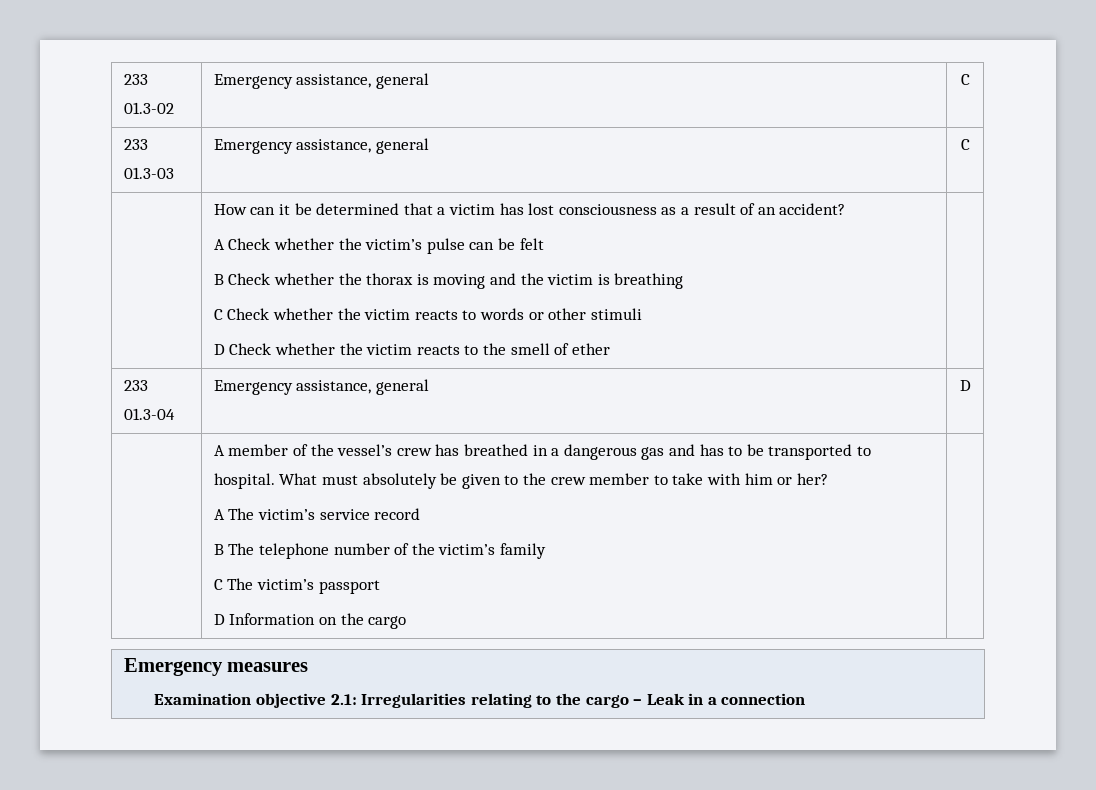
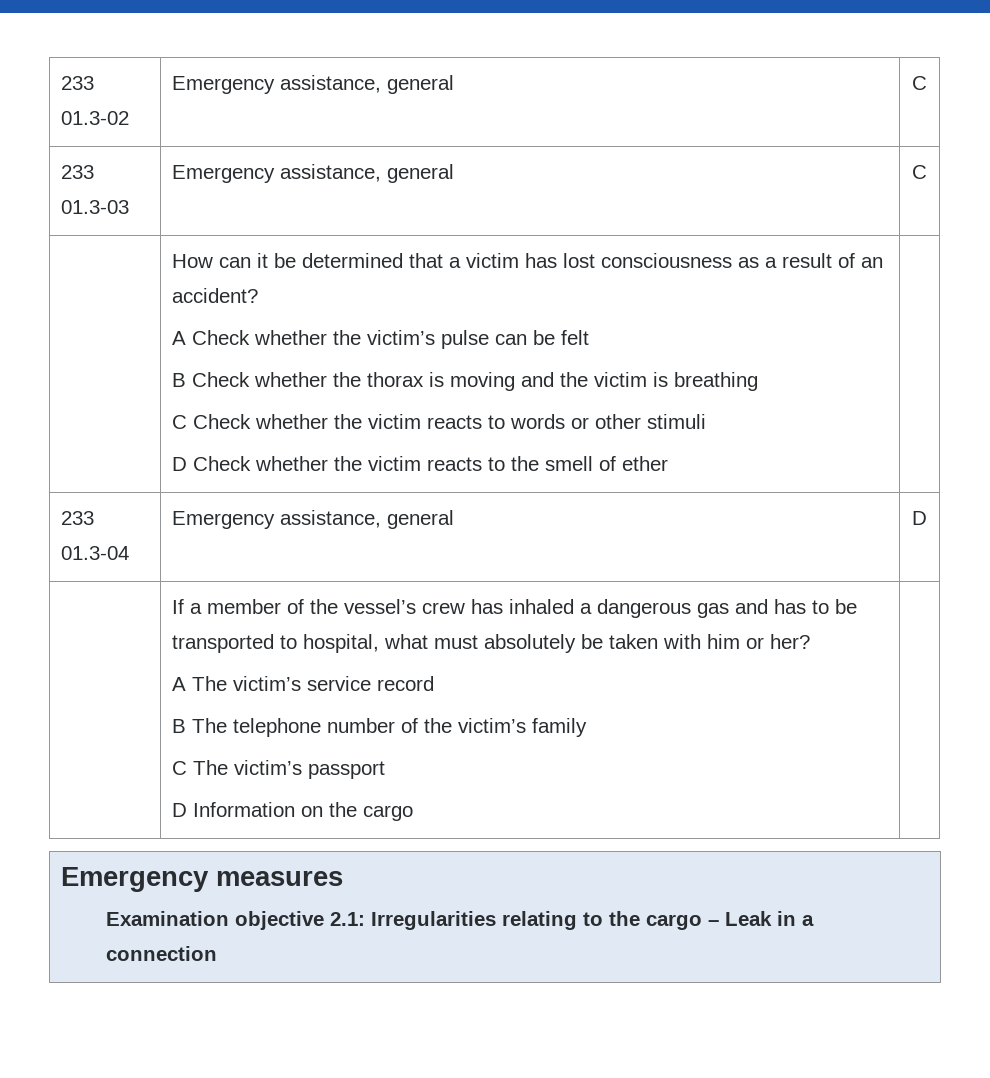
- A member of the vessel’s crew has breathed in a dangerous gas and has to be transported to hospital. What must absolutely be given to the crew member to take with him or her?
+ If a member of the vessel’s crew has inhaled a dangerous gas and has to be transported to hospital, what must absolutely be taken with him or her?

